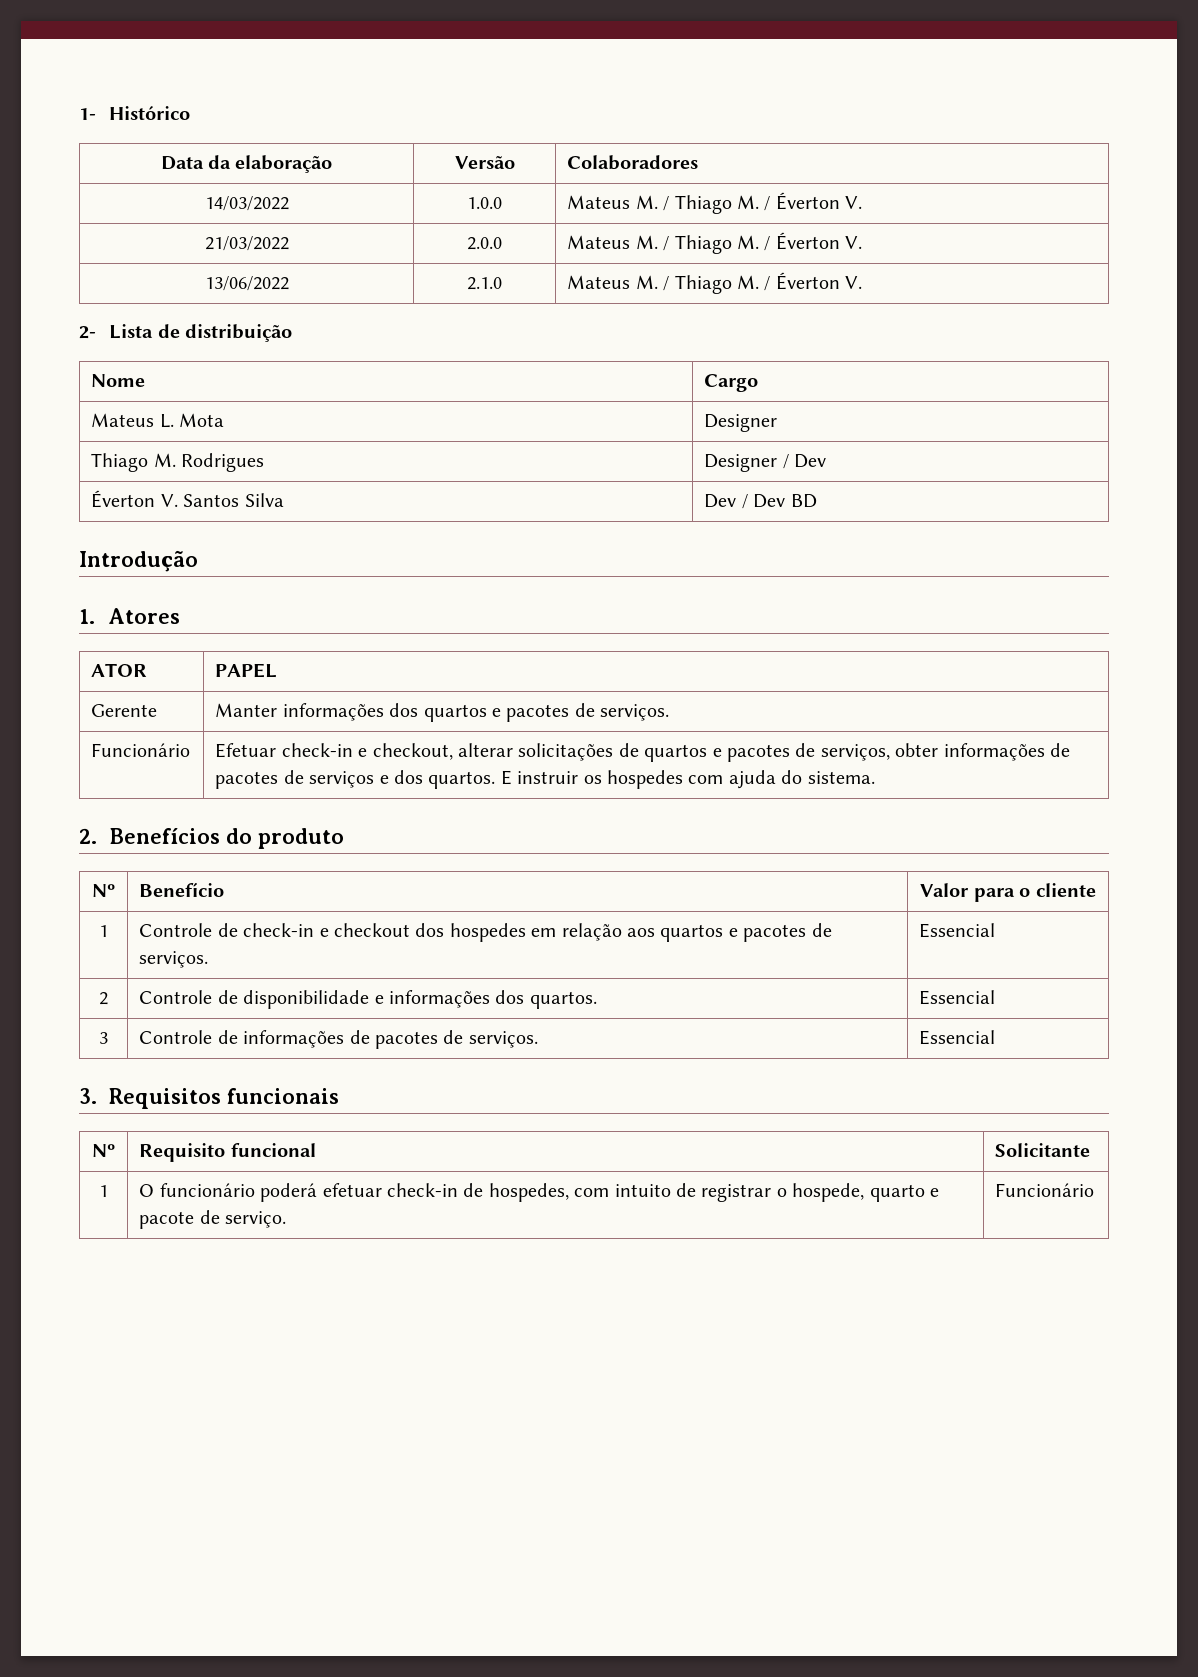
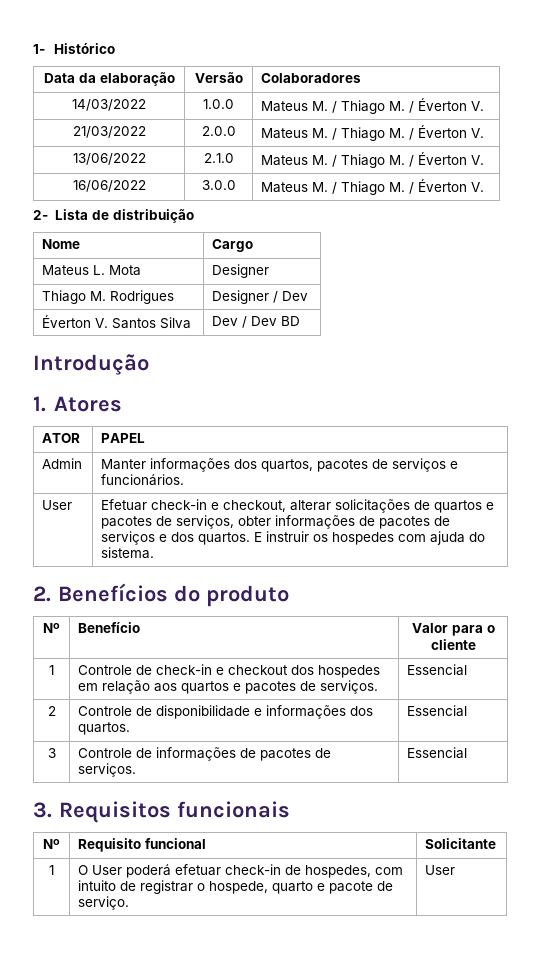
+ 16/06/2022 | 3.0.0 | Mateus M. / Thiago M. / Éverton V.
- Gerente | Manter informações dos quartos e pacotes de serviços.
- Funcionário | Efetuar check-in e checkout, alterar solicitações de quartos e pacotes de serviços, obter informações de pacotes de serviços e dos quartos. E instruir os hospedes com ajuda do sistema.
+ Admin | Manter informações dos quartos, pacotes de serviços e funcionários.
+ User | Efetuar check-in e checkout, alterar solicitações de quartos e pacotes de serviços, obter informações de pacotes de serviços e dos quartos. E instruir os hospedes com ajuda do sistema.
- 1 | O funcionário poderá efetuar check-in de hospedes, com intuito de registrar o hospede, quarto e pacote de serviço. | Funcionário
+ 1 | O User poderá efetuar check-in de hospedes, com intuito de registrar o hospede, quarto e pacote de serviço. | User

